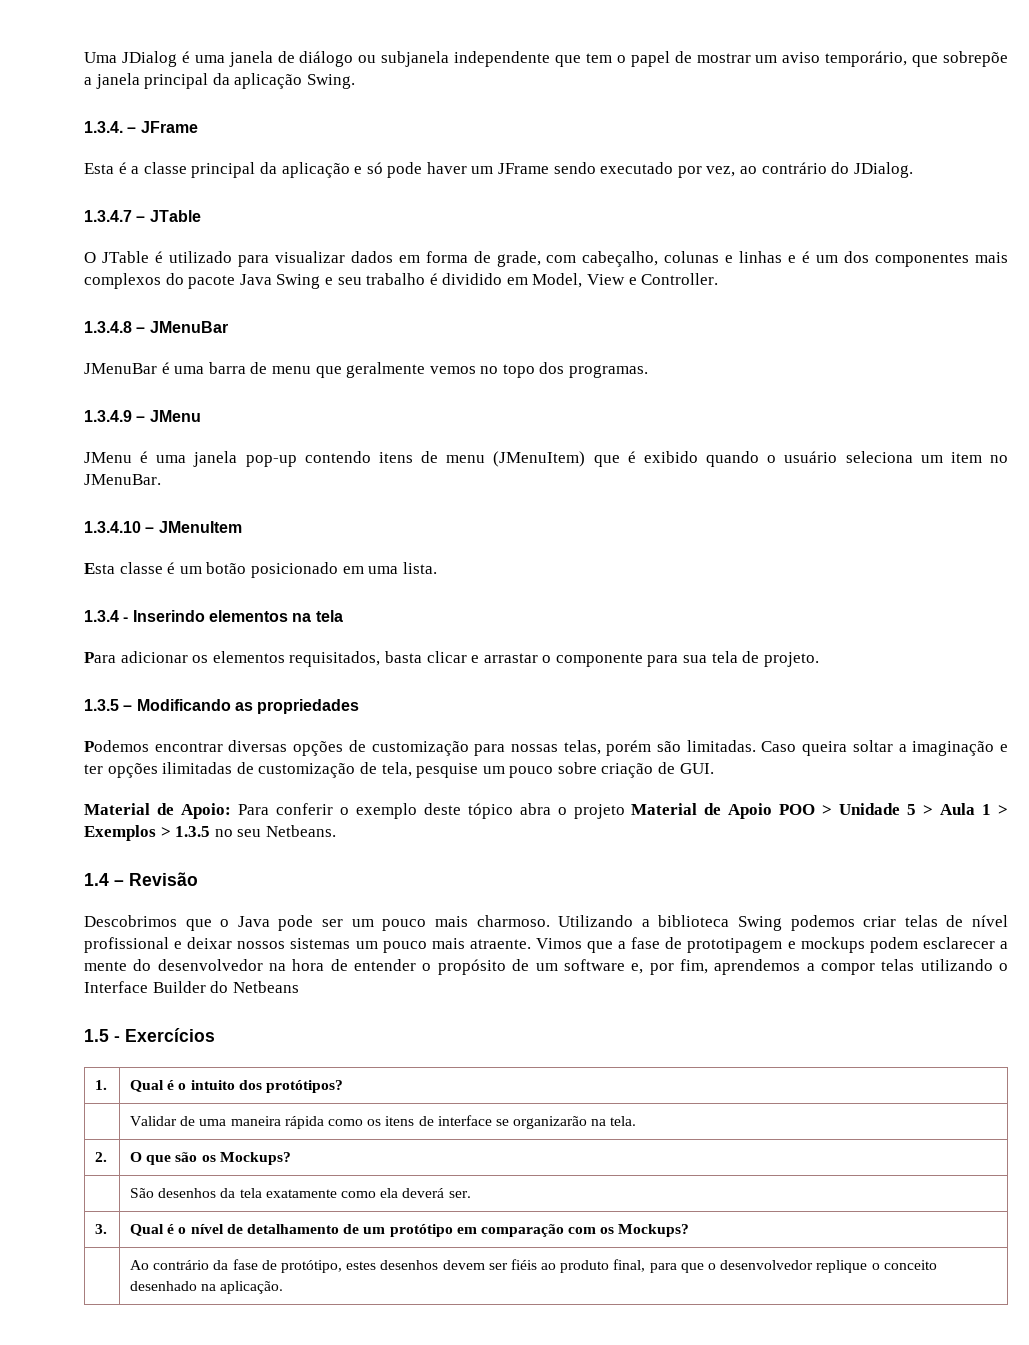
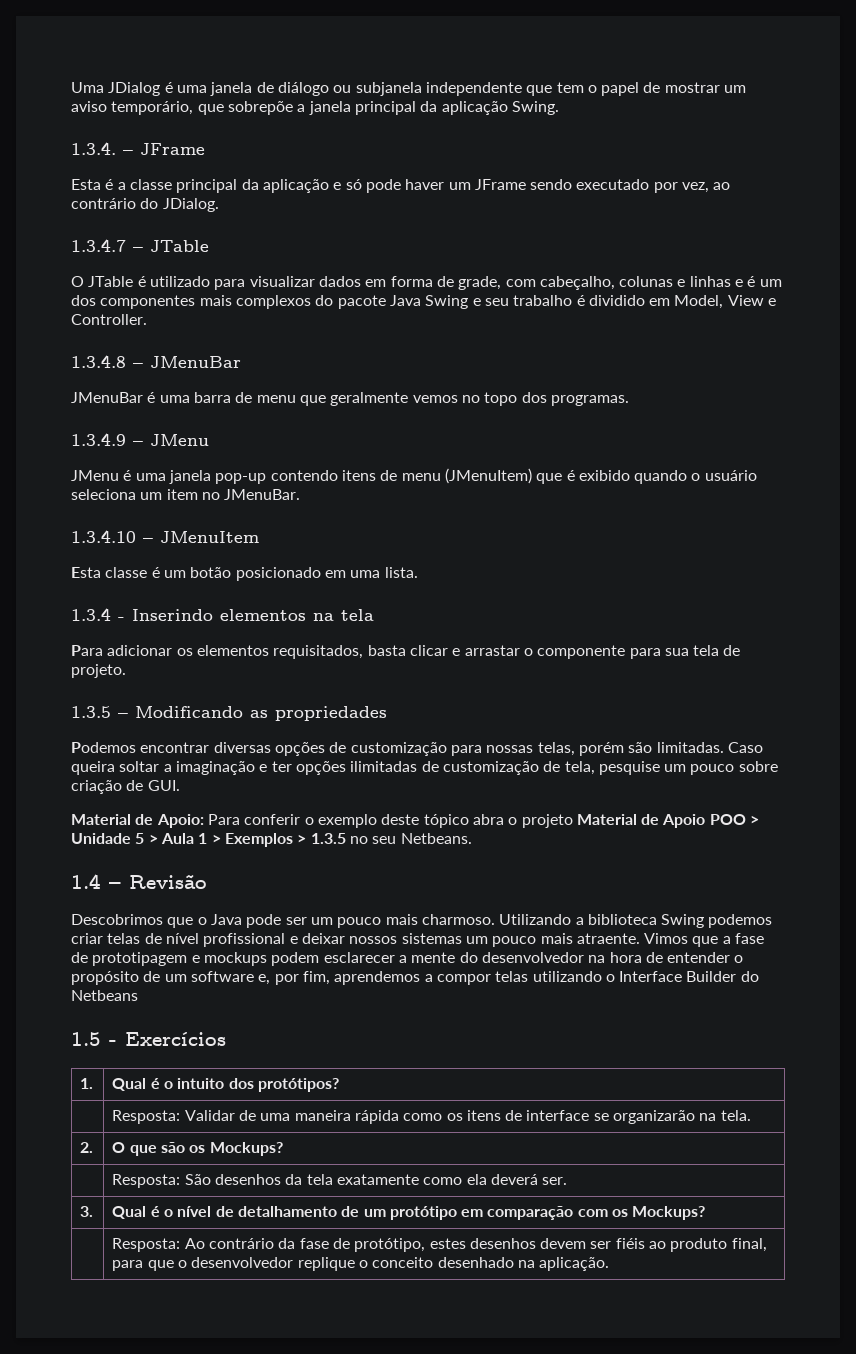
- | Validar de uma maneira rápida como os itens de interface se organizarão na tela.
+ | Resposta: Validar de uma maneira rápida como os itens de interface se organizarão na tela.
- | São desenhos da tela exatamente como ela deverá ser.
+ | Resposta: São desenhos da tela exatamente como ela deverá ser.
- | Ao contrário da fase de protótipo, estes desenhos devem ser fiéis ao produto final, para que o desenvolvedor replique o conceito desenhado na aplicação.
+ | Resposta: Ao contrário da fase de protótipo, estes desenhos devem ser fiéis ao produto final, para que o desenvolvedor replique o conceito desenhado na aplicação.

